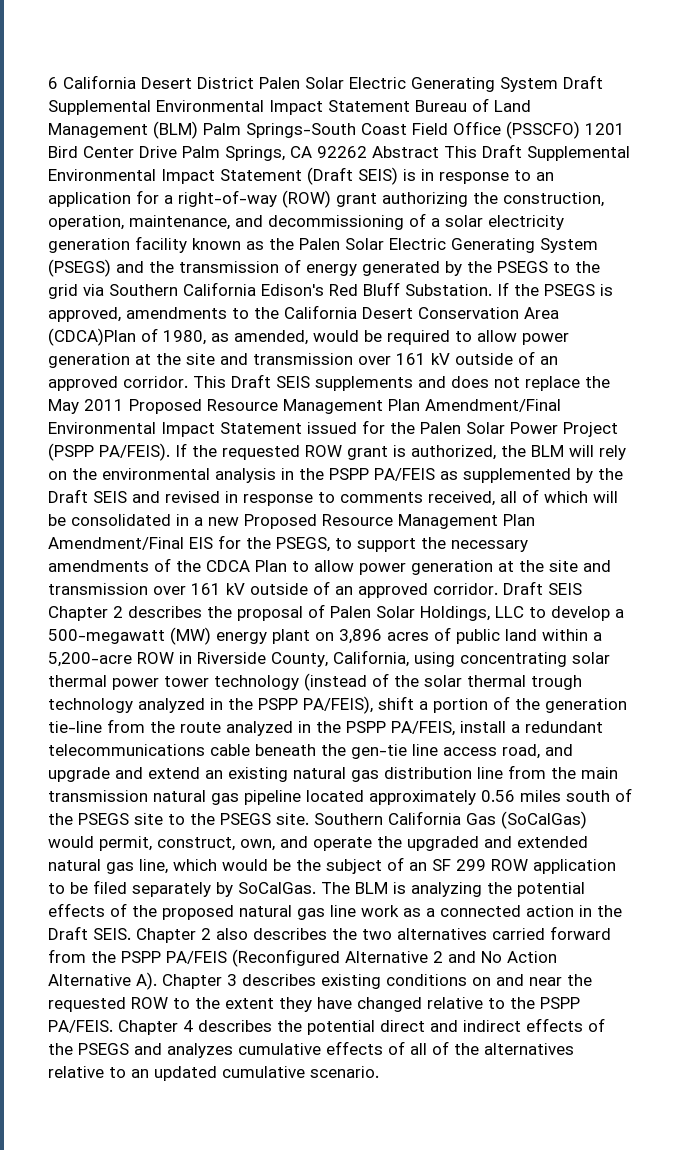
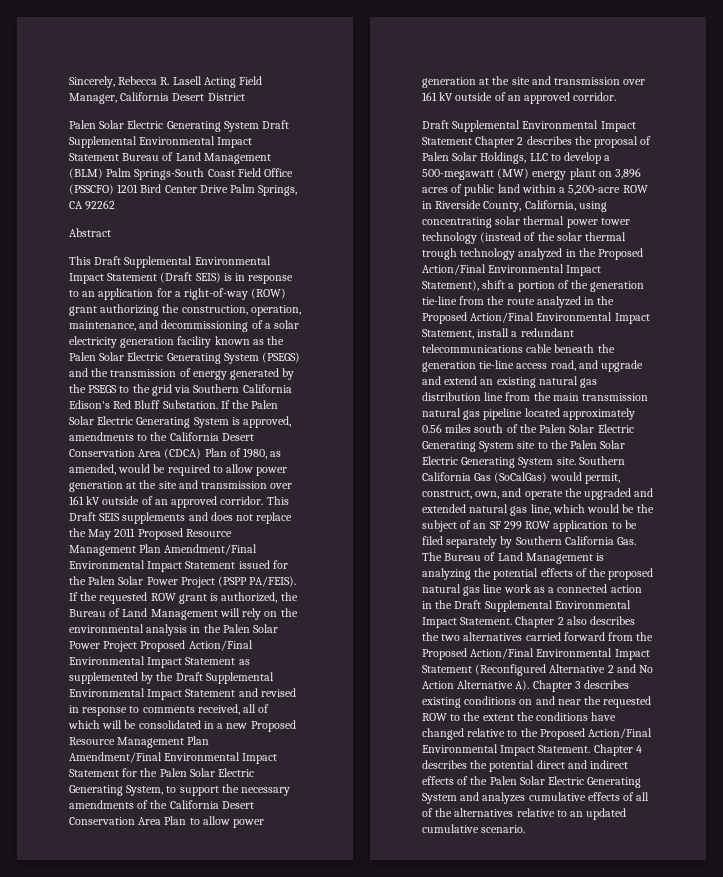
- 6 California Desert District Palen Solar Electric Generating System Draft Supplemental Environmental Impact Statement Bureau of Land Management (BLM) Palm Springs-South Coast Field Office (PSSCFO) 1201 Bird Center Drive Palm Springs, CA 92262 Abstract This Draft Supplemental Environmental Impact Statement (Draft SEIS) is in response to an application for a right-of-way (ROW) grant authorizing the construction, operation, maintenance, and decommissioning of a solar electricity generation facility known as the Palen Solar Electric Generating System (PSEGS) and the transmission of energy generated by the PSEGS to the grid via Southern California Edison's Red Bluff Substation.
+ Sincerely, Rebecca R. Lasell Acting Field Manager, California Desert District
+ Palen Solar Electric Generating System Draft Supplemental Environmental Impact Statement Bureau of Land Management (BLM) Palm Springs-South Coast Field Office (PSSCFO) 1201 Bird Center Drive Palm Springs, CA 92262
+ Abstract
+ This Draft Supplemental Environmental Impact Statement (Draft SEIS) is in response to an application for a right-of-way (ROW) grant authorizing the construction, operation, maintenance, and decommissioning of a solar electricity generation facility known as the Palen Solar Electric Generating System (PSEGS) and the transmission of energy generated by the PSEGS to the grid via Southern California Edison's Red Bluff Substation.
- If the PSEGS is approved, amendments to the California Desert Conservation Area (CDCA)Plan of 1980, as amended, would be required to allow power generation at the site and transmission over 161 kV outside of an approved corridor.
+ If the Palen Solar Electric Generating System is approved, amendments to the California Desert Conservation Area (CDCA) Plan of 1980, as amended, would be required to allow power generation at the site and transmission over 161 kV outside of an approved corridor.
- If the requested ROW grant is authorized, the BLM will rely on the environmental analysis in the PSPP PA/FEIS as supplemented by the Draft SEIS and revised in response to comments received, all of which will be consolidated in a new Proposed Resource Management Plan Amendment/Final EIS for the PSEGS, to support the necessary amendments of the CDCA Plan to allow power generation at the site and transmission over 161 kV outside of an approved corridor. Draft SEIS Chapter 2 describes the proposal of Palen Solar Holdings, LLC to develop a 500-megawatt (MW) energy plant on 3,896 acres of public land within a 5,200-acre ROW in Riverside County, California, using concentrating solar thermal power tower technology (instead of the solar thermal trough technology analyzed in the PSPP PA/FEIS), shift a portion of the generation tie-line from the route analyzed in the PSPP PA/FEIS, install a redundant telecommunications cable beneath the gen-tie line access road, and upgrade and extend an existing natural gas distribution line from the main transmission natural gas pipeline located approximately 0.56 miles south of the PSEGS site to the PSEGS site.
+ If the requested ROW grant is authorized, the Bureau of Land Management will rely on the environmental analysis in the Palen Solar Power Project Proposed Action/Final Environmental Impact Statement as supplemented by the Draft Supplemental Environmental Impact Statement and revised in response to comments received, all of which will be consolidated in a new Proposed Resource Management Plan Amendment/Final Environmental Impact Statement for the Palen Solar Electric Generating System, to support the necessary amendments of the California Desert Conservation Area Plan to allow power generation at the site and transmission over 161 kV outside of an approved corridor.
+ Draft Supplemental Environmental Impact Statement Chapter 2 describes the proposal of Palen Solar Holdings, LLC to develop a 500-megawatt (MW) energy plant on 3,896 acres of public land within a 5,200-acre ROW in Riverside County, California, using concentrating solar thermal power tower technology (instead of the solar thermal trough technology analyzed in the Proposed Action/Final Environmental Impact Statement), shift a portion of the generation tie-line from the route analyzed in the Proposed Action/Final Environmental Impact Statement, install a redundant telecommunications cable beneath the generation tie-line access road, and upgrade and extend an existing natural gas distribution line from the main transmission natural gas pipeline located approximately 0.56 miles south of the Palen Solar Electric Generating System site to the Palen Solar Electric Generating System site.
- Southern California Gas (SoCalGas) would permit, construct, own, and operate the upgraded and extended natural gas line, which would be the subject of an SF 299 ROW application to be filed separately by SoCalGas. The BLM is analyzing the potential effects of the proposed natural gas line work as a connected action in the Draft SEIS.
+ Southern California Gas (SoCalGas) would permit, construct, own, and operate the upgraded and extended natural gas line, which would be the subject of an SF 299 ROW application to be filed separately by Southern California Gas. The Bureau of Land Management is analyzing the potential effects of the proposed natural gas line work as a connected action in the Draft Supplemental Environmental Impact Statement.
- Chapter 2 also describes the two alternatives carried forward from the PSPP PA/FEIS (Reconfigured Alternative 2 and No Action Alternative A). Chapter 3 describes existing conditions on and near the requested ROW to the extent they have changed relative to the PSPP PA/FEIS.
+ Chapter 2 also describes the two alternatives carried forward from the Proposed Action/Final Environmental Impact Statement (Reconfigured Alternative 2 and No Action Alternative A). Chapter 3 describes existing conditions on and near the requested ROW to the extent the conditions have changed relative to the Proposed Action/Final Environmental Impact Statement.
- Chapter 4 describes the potential direct and indirect effects of the PSEGS and analyzes cumulative effects of all of the alternatives relative to an updated cumulative scenario.
+ Chapter 4 describes the potential direct and indirect effects of the Palen Solar Electric Generating System and analyzes cumulative effects of all of the alternatives relative to an updated cumulative scenario.

